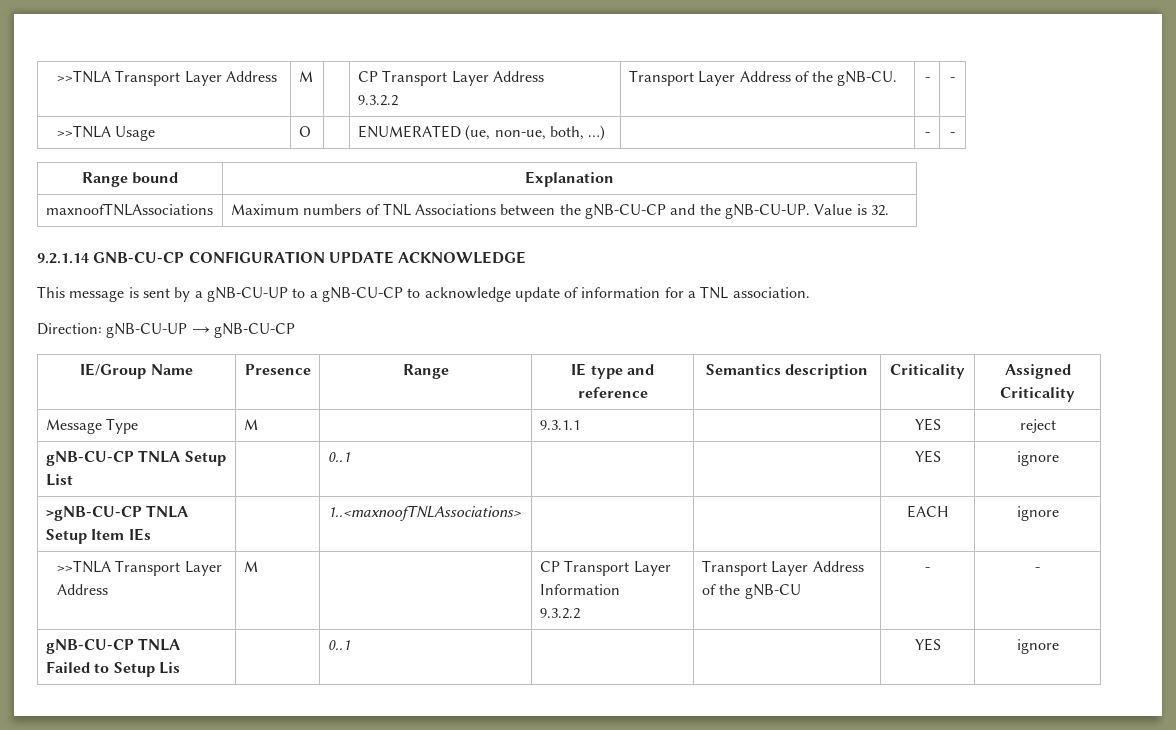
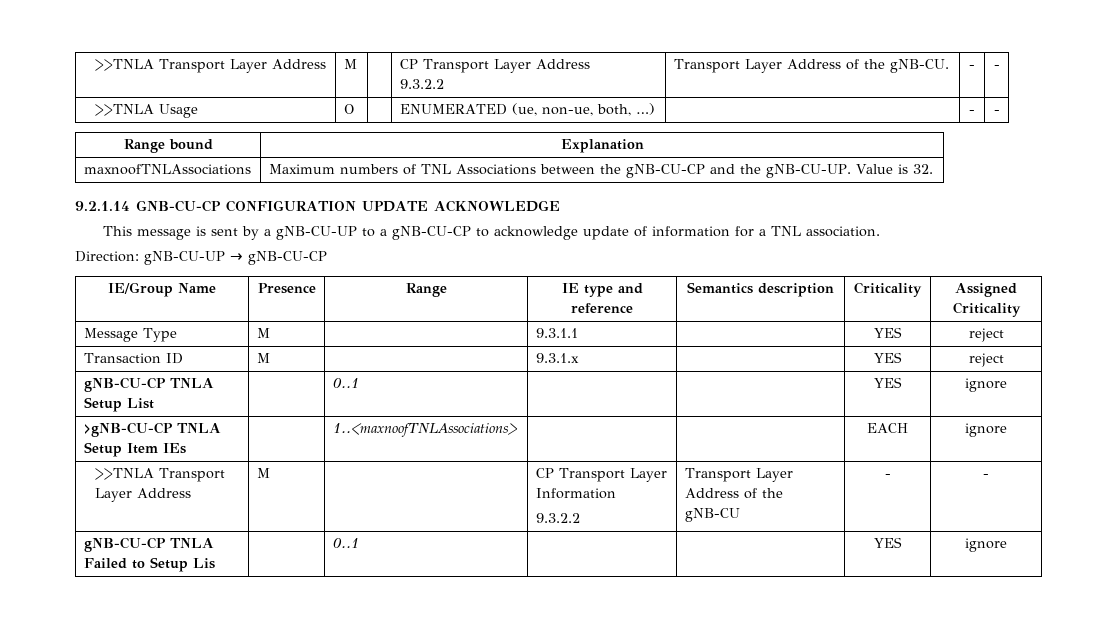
+ Transaction ID | M | | 9.3.1.x | | YES | reject

